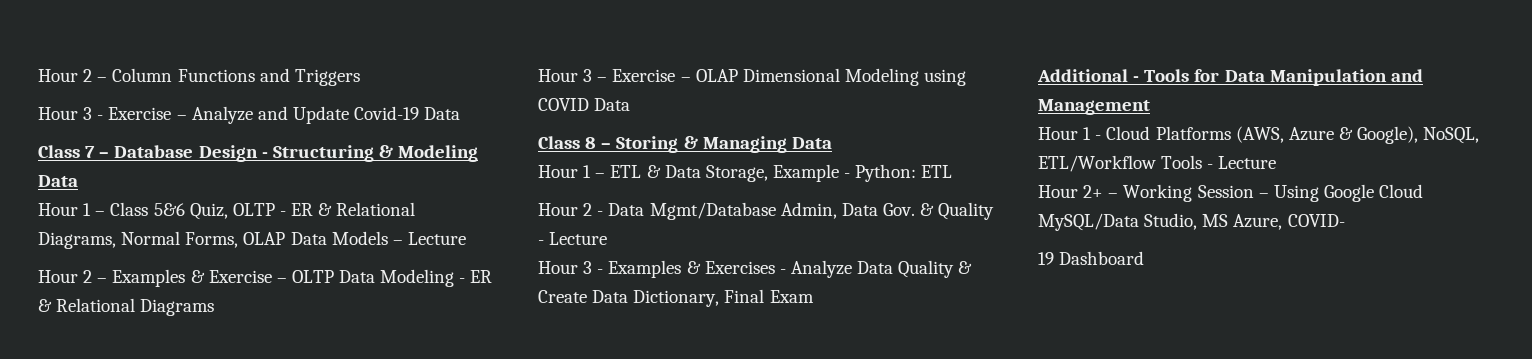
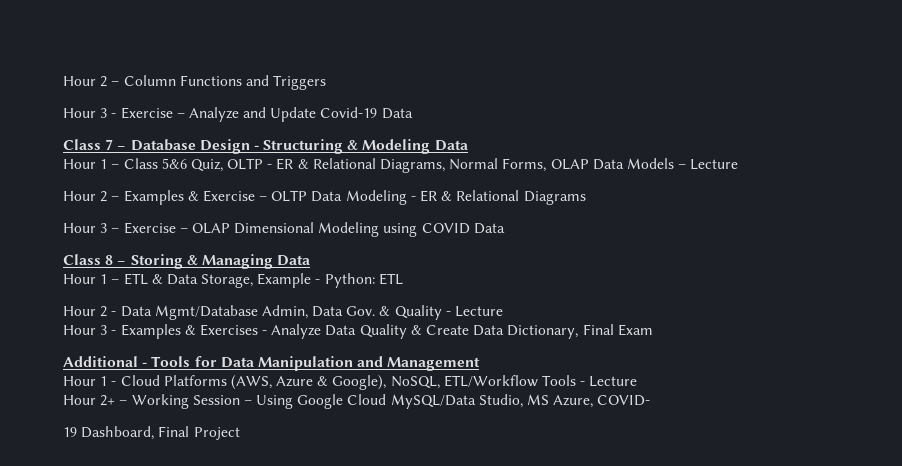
- 19 Dashboard
+ 19 Dashboard, Final Project

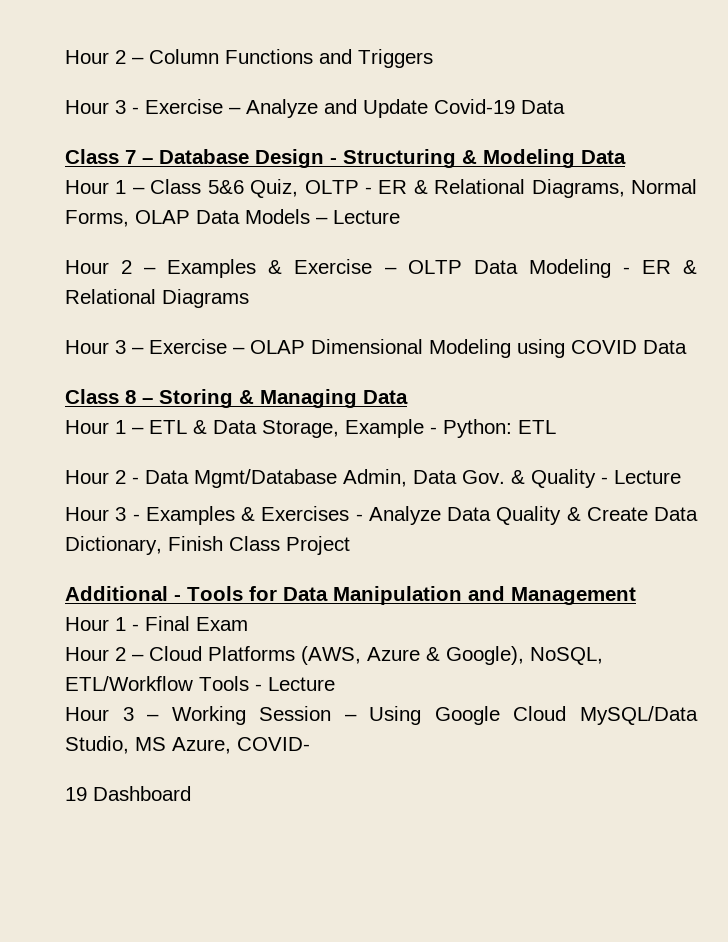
- Hour 3 - Examples & Exercises - Analyze Data Quality & Create Data Dictionary, Final Exam
+ Hour 3 - Examples & Exercises - Analyze Data Quality & Create Data Dictionary, Finish Class Project
- Hour 1 - Cloud Platforms (AWS, Azure & Google), NoSQL, ETL/Workflow Tools - Lecture
+ Hour 1 - Final Exam
+ Hour 2 – Cloud Platforms (AWS, Azure & Google), NoSQL, ETL/Workflow Tools - Lecture
- Hour 2+ – Working Session – Using Google Cloud MySQL/Data Studio, MS Azure, COVID-
+ Hour 3 – Working Session – Using Google Cloud MySQL/Data Studio, MS Azure, COVID-
- 19 Dashboard, Final Project
+ 19 Dashboard

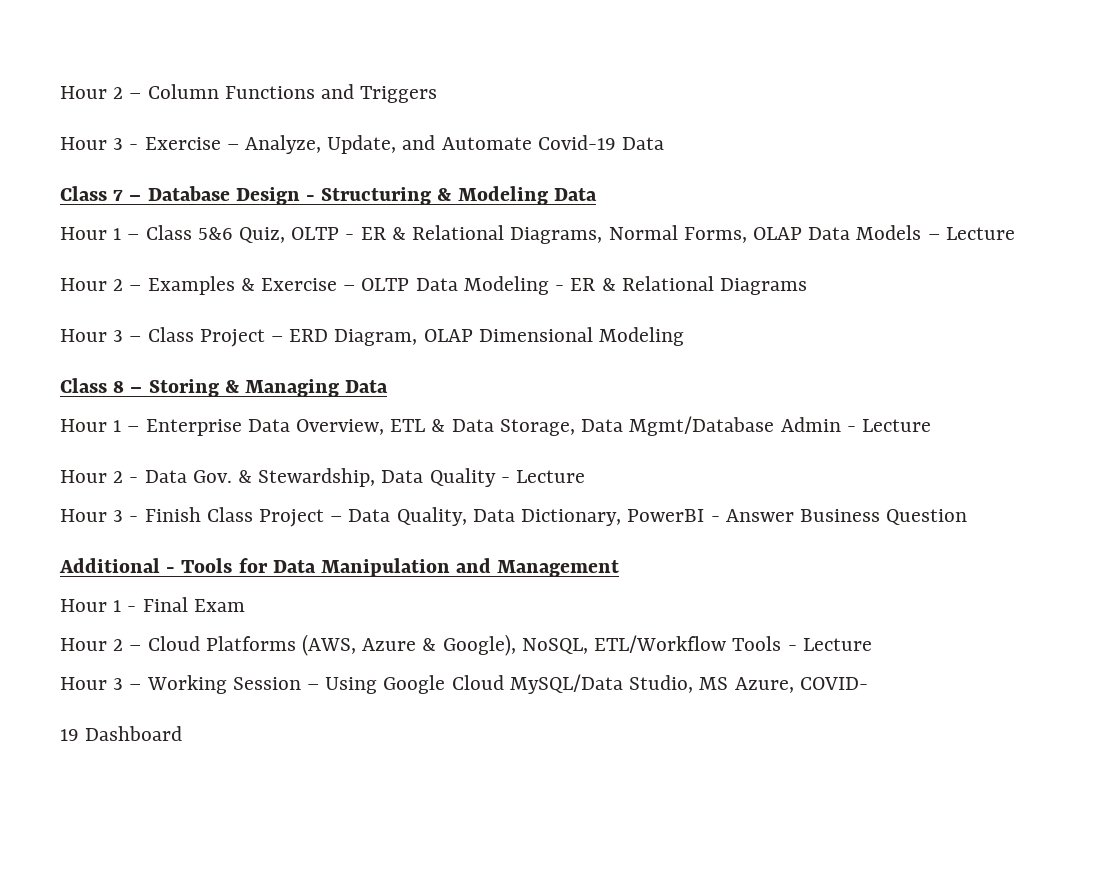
- Hour 3 - Exercise – Analyze and Update Covid-19 Data
+ Hour 3 - Exercise – Analyze, Update, and Automate Covid-19 Data
- Hour 3 – Exercise – OLAP Dimensional Modeling using COVID Data
+ Hour 3 – Class Project – ERD Diagram, OLAP Dimensional Modeling
- Hour 1 – ETL & Data Storage, Example - Python: ETL
+ Hour 1 – Enterprise Data Overview, ETL & Data Storage, Data Mgmt/Database Admin - Lecture
- Hour 2 - Data Mgmt/Database Admin, Data Gov. & Quality - Lecture
+ Hour 2 - Data Gov. & Stewardship, Data Quality - Lecture
- Hour 3 - Examples & Exercises - Analyze Data Quality & Create Data Dictionary, Finish Class Project
+ Hour 3 - Finish Class Project – Data Quality, Data Dictionary, PowerBI - Answer Business Question

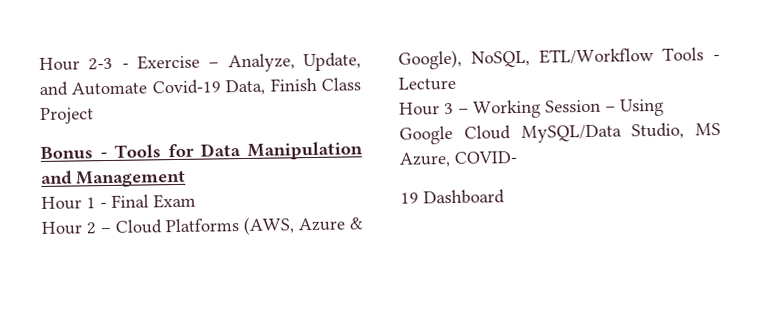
- Hour 2 – Column Functions and Triggers
- Hour 3 - Exercise – Analyze, Update, and Automate Covid-19 Data
- Class 7 – Database Design - Structuring & Modeling Data
- Hour 1 – Class 5&6 Quiz, OLTP - ER & Relational Diagrams, Normal Forms, OLAP Data Models – Lecture
- Hour 2 – Examples & Exercise – OLTP Data Modeling - ER & Relational Diagrams
- Hour 3 – Class Project – ERD Diagram, OLAP Dimensional Modeling
- Class 8 – Storing & Managing Data
- Hour 1 – Enterprise Data Overview, ETL & Data Storage, Data Mgmt/Database Admin - Lecture
- Hour 2 - Data Gov. & Stewardship, Data Quality - Lecture
- Hour 3 - Finish Class Project – Data Quality, Data Dictionary, PowerBI - Answer Business Question
- Additional - Tools for Data Manipulation and Management
+ Hour 2-3 - Exercise – Analyze, Update, and Automate Covid-19 Data, Finish Class Project
+ Bonus - Tools for Data Manipulation and Management

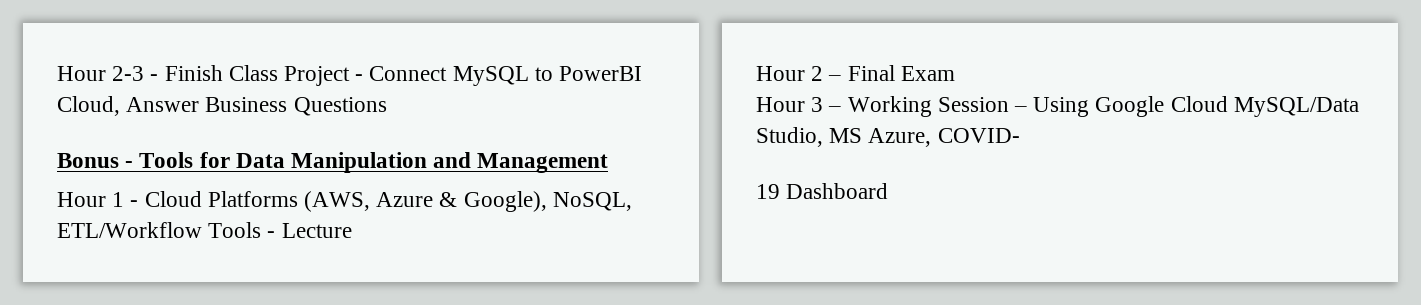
- Hour 2-3 - Exercise – Analyze, Update, and Automate Covid-19 Data, Finish Class Project
+ Hour 2-3 - Finish Class Project - Connect MySQL to PowerBI Cloud, Answer Business Questions
- Hour 1 - Final Exam
- Hour 2 – Cloud Platforms (AWS, Azure & Google), NoSQL, ETL/Workflow Tools - Lecture
+ Hour 1 - Cloud Platforms (AWS, Azure & Google), NoSQL, ETL/Workflow Tools - Lecture
+ Hour 2 – Final Exam

